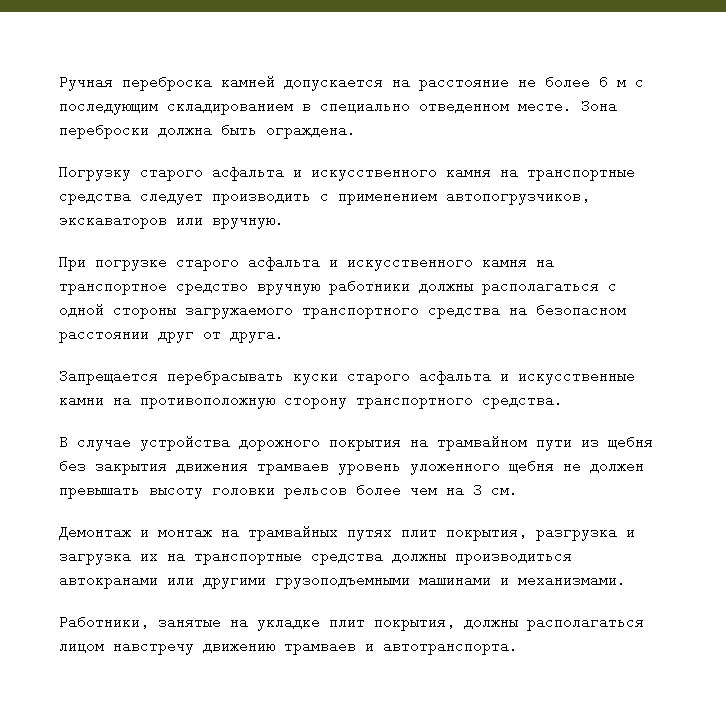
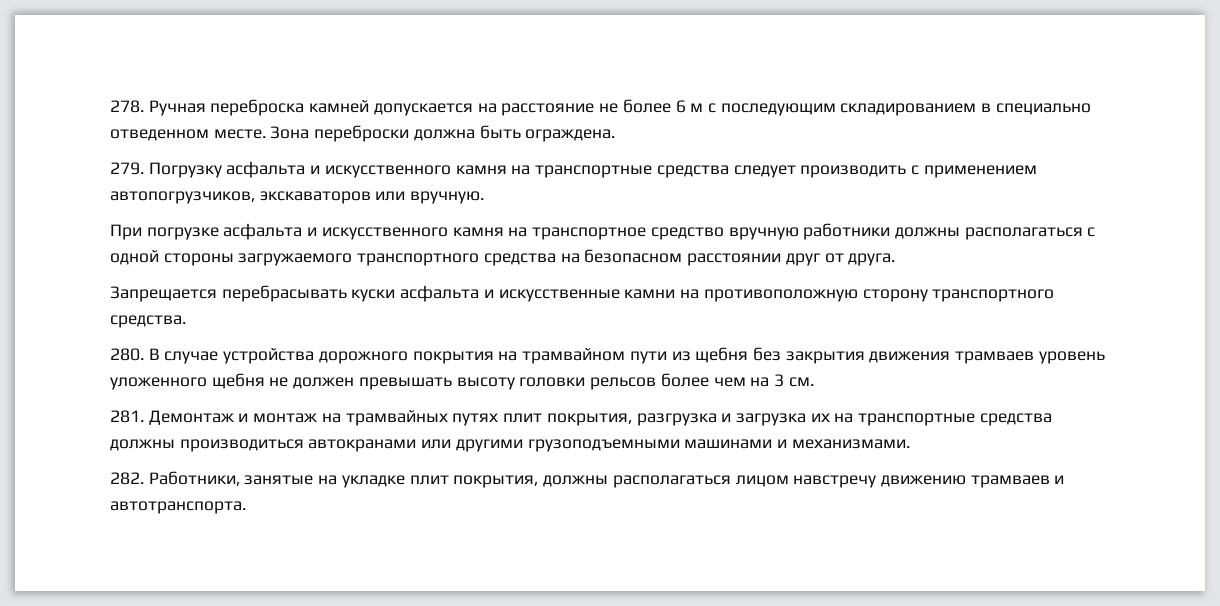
- Ручная переброска камней допускается на расстояние не более 6 м с последующим складированием в специально отведенном месте.
+ 278. Ручная переброска камней допускается на расстояние не более 6 м с последующим складированием в специально отведенном месте.
- Погрузку старого асфальта и искусственного камня на транспортные средства следует производить с применением автопогрузчиков, экскаваторов или вручную.
+ 279. Погрузку асфальта и искусственного камня на транспортные средства следует производить с применением автопогрузчиков, экскаваторов или вручную.
- При погрузке старого асфальта и искусственного камня на транспортное средство вручную работники должны располагаться с одной стороны загружаемого транспортного средства на безопасном расстоянии друг от друга.
+ При погрузке асфальта и искусственного камня на транспортное средство вручную работники должны располагаться с одной стороны загружаемого транспортного средства на безопасном расстоянии друг от друга.
- Запрещается перебрасывать куски старого асфальта и искусственные камни на противоположную сторону транспортного средства.
+ Запрещается перебрасывать куски асфальта и искусственные камни на противоположную сторону транспортного средства.
- В случае устройства дорожного покрытия на трамвайном пути из щебня без закрытия движения трамваев уровень уложенного щебня не должен превышать высоту головки рельсов более чем на 3 см.
+ 280. В случае устройства дорожного покрытия на трамвайном пути из щебня без закрытия движения трамваев уровень уложенного щебня не должен превышать высоту головки рельсов более чем на 3 см.
- Демонтаж и монтаж на трамвайных путях плит покрытия, разгрузка и загрузка их на транспортные средства должны производиться автокранами или другими грузоподъемными машинами и механизмами.
+ 281. Демонтаж и монтаж на трамвайных путях плит покрытия, разгрузка и загрузка их на транспортные средства должны производиться автокранами или другими грузоподъемными машинами и механизмами.
- Работники, занятые на укладке плит покрытия, должны располагаться лицом навстречу движению трамваев и автотранспорта.
+ 282. Работники, занятые на укладке плит покрытия, должны располагаться лицом навстречу движению трамваев и автотранспорта.

